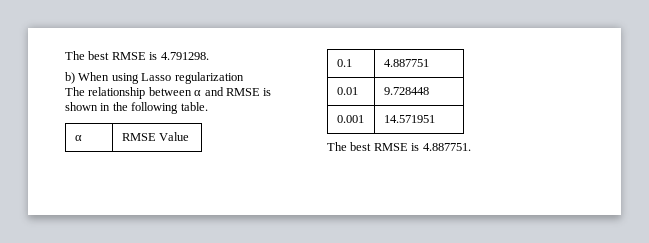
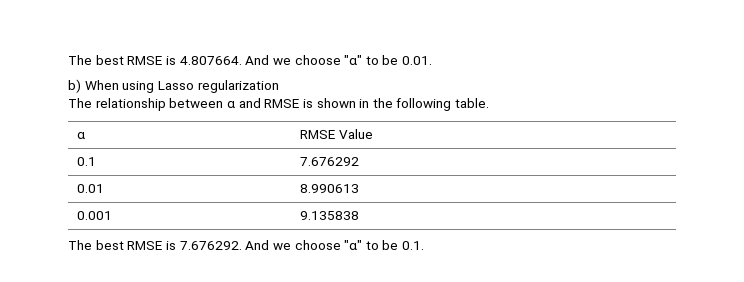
- The best RMSE is 4.791298.
+ The best RMSE is 4.807664. And we choose "α" to be 0.01.
- 0.1 | 4.887751
+ 0.1 | 7.676292
- 0.01 | 9.728448
+ 0.01 | 8.990613
- 0.001 | 14.571951
- The best RMSE is 4.887751.
+ 0.001 | 9.135838
+ The best RMSE is 7.676292. And we choose "α" to be 0.1.

